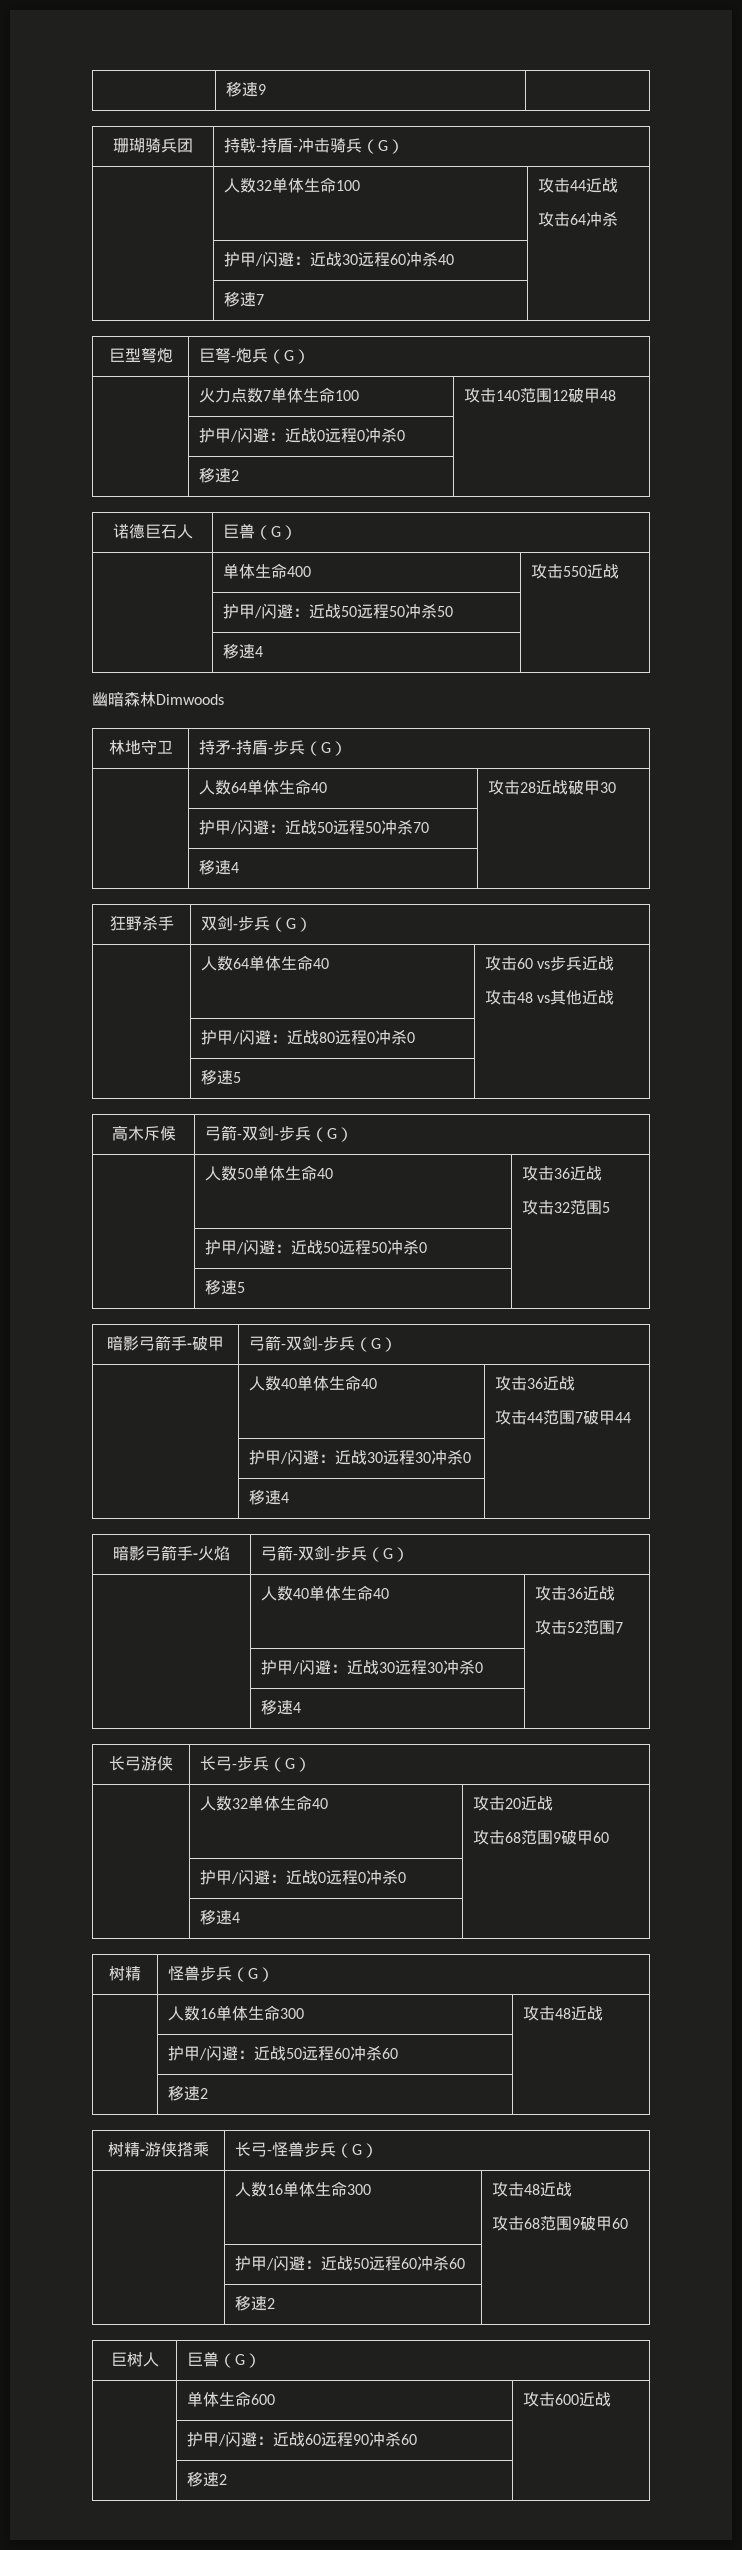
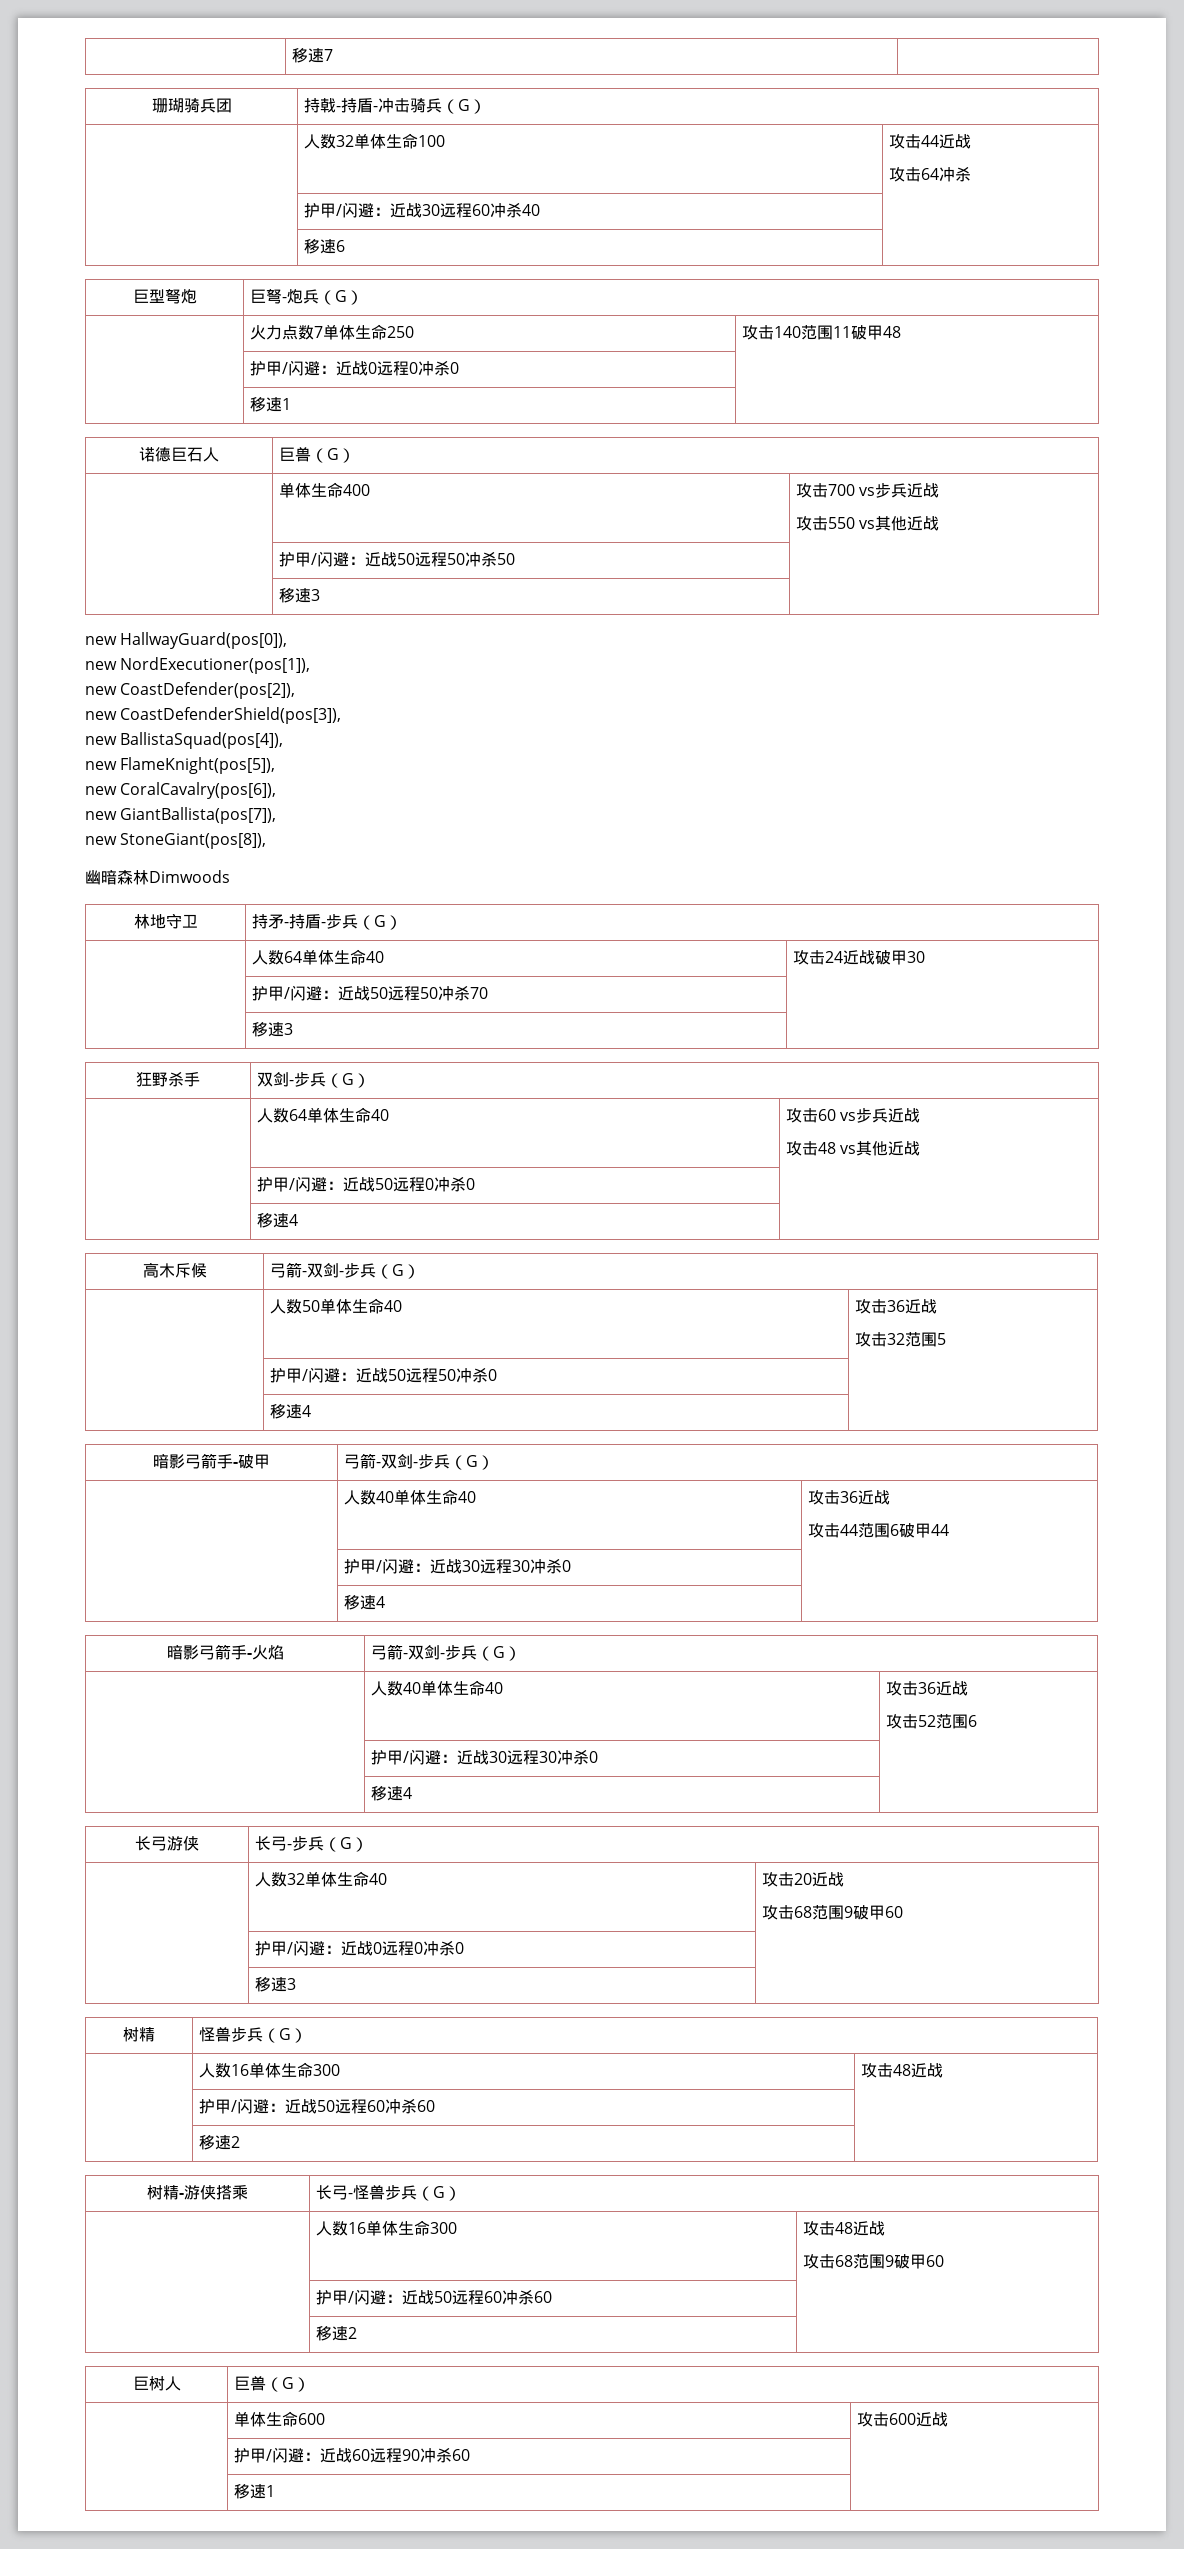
- | 移速9 |
+ | 移速7 |
- | 移速7 |
+ | 移速6 |
- | 火力点数7单体生命100 | 攻击140范围12破甲48
+ | 火力点数7单体生命250 | 攻击140范围11破甲48
  | 护甲/闪避：近战0远程0冲杀0 |
- | 移速2 |
+ | 移速1 |
- | 单体生命400 | 攻击550近战
+ | 单体生命400 | 攻击700 vs步兵近战
+ 攻击550 vs其他近战
  | 护甲/闪避：近战50远程50冲杀50 |
- | 移速4 |
+ | 移速3 |
+ new HallwayGuard(pos[0]),
+ new NordExecutioner(pos[1]),
+ new CoastDefender(pos[2]),
+ new CoastDefenderShield(pos[3]),
+ new BallistaSquad(pos[4]),
+ new FlameKnight(pos[5]),
+ new CoralCavalry(pos[6]),
+ new GiantBallista(pos[7]),
+ new StoneGiant(pos[8]),
- | 人数64单体生命40 | 攻击28近战破甲30
+ | 人数64单体生命40 | 攻击24近战破甲30
  | 护甲/闪避：近战50远程50冲杀70 |
- | 移速4 |
+ | 移速3 |
- | 护甲/闪避：近战80远程0冲杀0 |
- | 移速5 |
+ | 护甲/闪避：近战50远程0冲杀0 |
+ | 移速4 |
  | 护甲/闪避：近战50远程50冲杀0 |
- | 移速5 |
+ | 移速4 |
  暗影弓箭手-破甲 | 弓箭-双剑-步兵（G）
  | 人数40单体生命40 | 攻击36近战
- 攻击44范围7破甲44
+ 攻击44范围6破甲44
  暗影弓箭手-火焰 | 弓箭-双剑-步兵（G）
  | 人数40单体生命40 | 攻击36近战
- 攻击52范围7
+ 攻击52范围6
  | 人数32单体生命40 | 攻击20近战
  攻击68范围9破甲60
  | 护甲/闪避：近战0远程0冲杀0 |
- | 移速4 |
+ | 移速3 |
  | 护甲/闪避：近战60远程90冲杀60 |
- | 移速2 |
+ | 移速1 |

